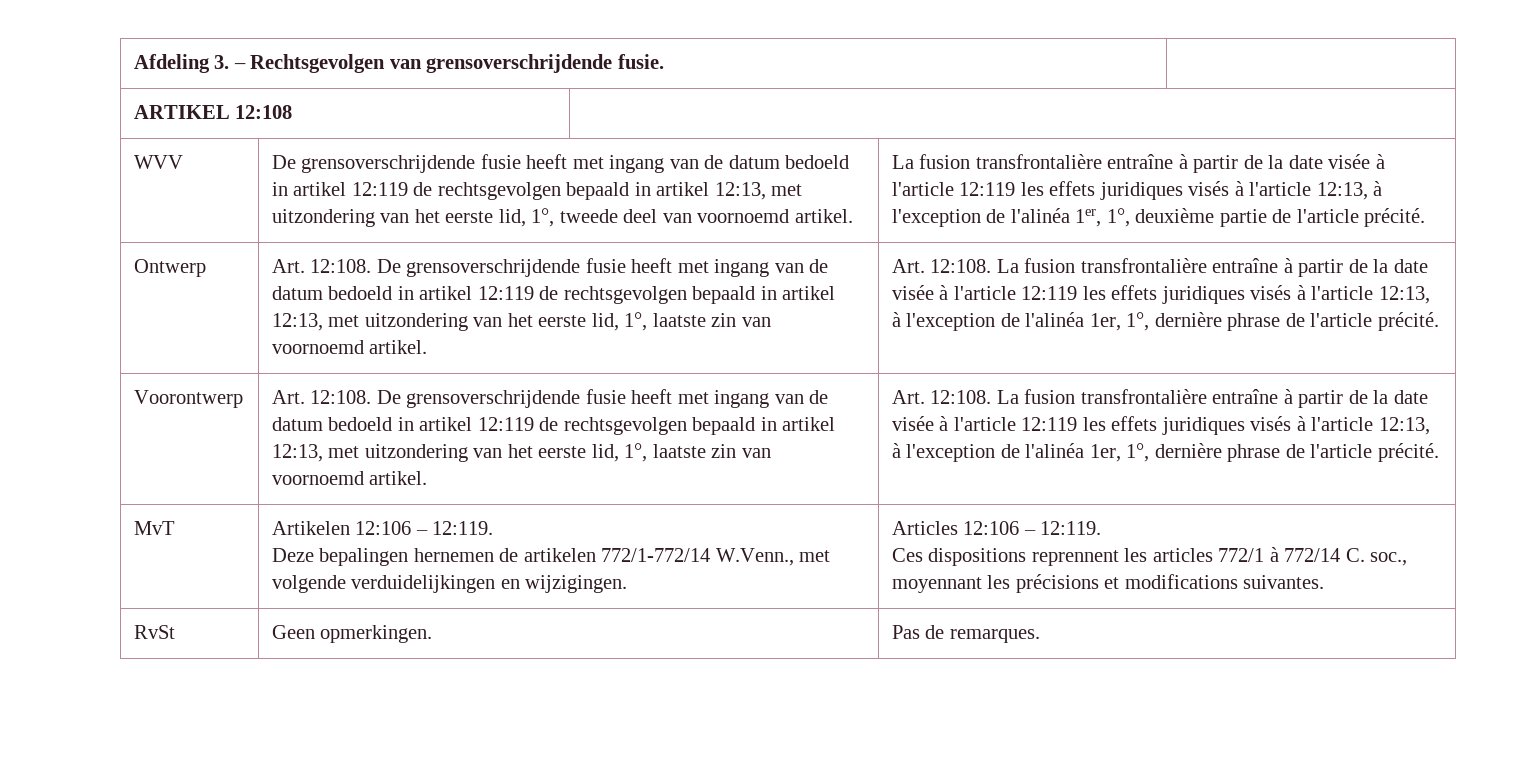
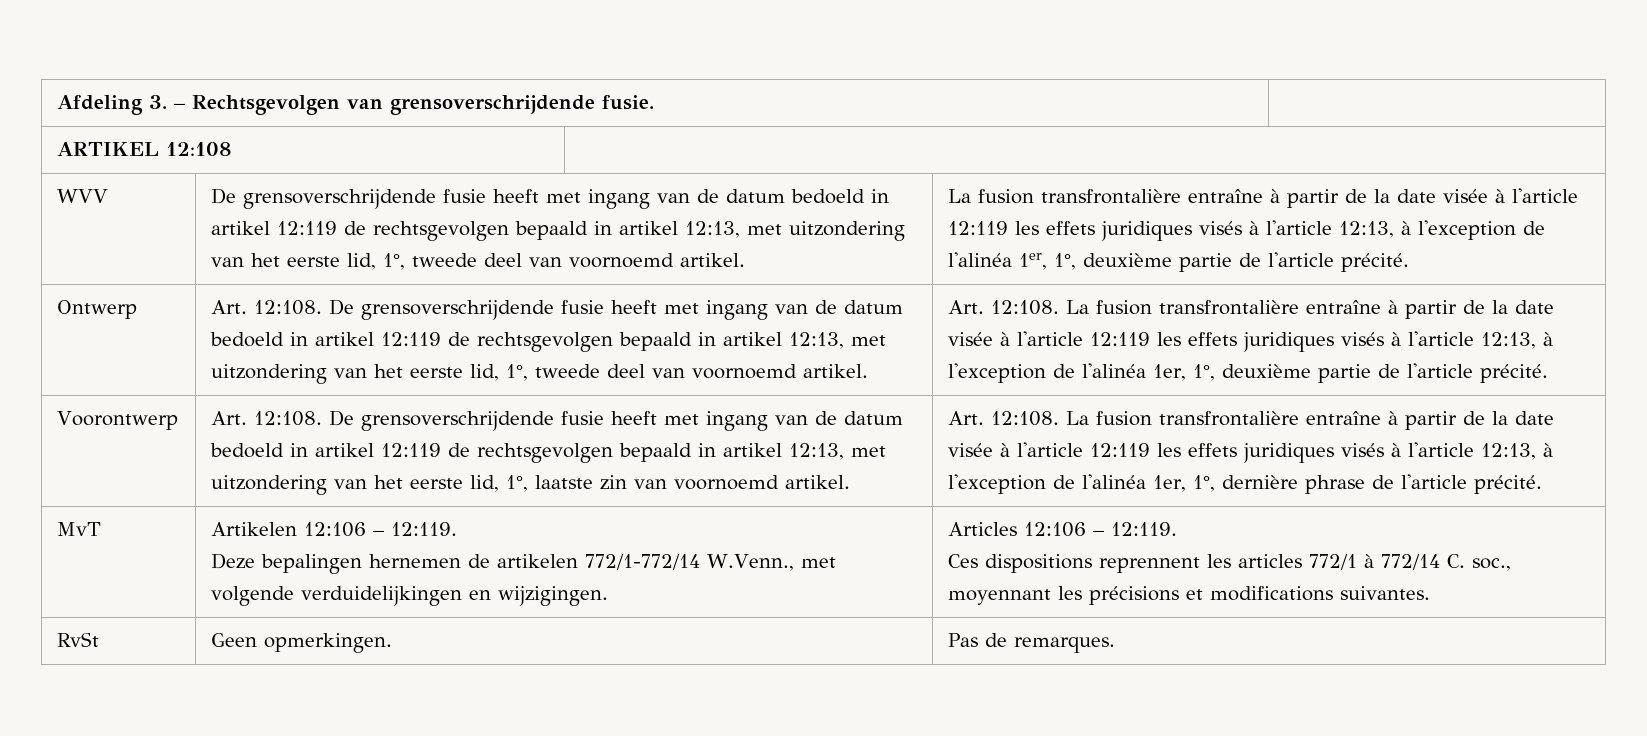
- Ontwerp | Art. 12:108. De grensoverschrijdende fusie heeft met ingang van de datum bedoeld in artikel 12:119 de rechtsgevolgen bepaald in artikel 12:13, met uitzondering van het eerste lid, 1°, laatste zin van voornoemd artikel. | Art. 12:108. La fusion transfrontalière entraîne à partir de la date visée à l'article 12:119 les effets juridiques visés à l'article 12:13, à l'exception de l'alinéa 1er, 1°, dernière phrase de l'article précité.
+ Ontwerp | Art. 12:108. De grensoverschrijdende fusie heeft met ingang van de datum bedoeld in artikel 12:119 de rechtsgevolgen bepaald in artikel 12:13, met uitzondering van het eerste lid, 1°, tweede deel van voornoemd artikel. | Art. 12:108. La fusion transfrontalière entraîne à partir de la date visée à l'article 12:119 les effets juridiques visés à l'article 12:13, à l'exception de l'alinéa 1er, 1°, deuxième partie de l'article précité.

